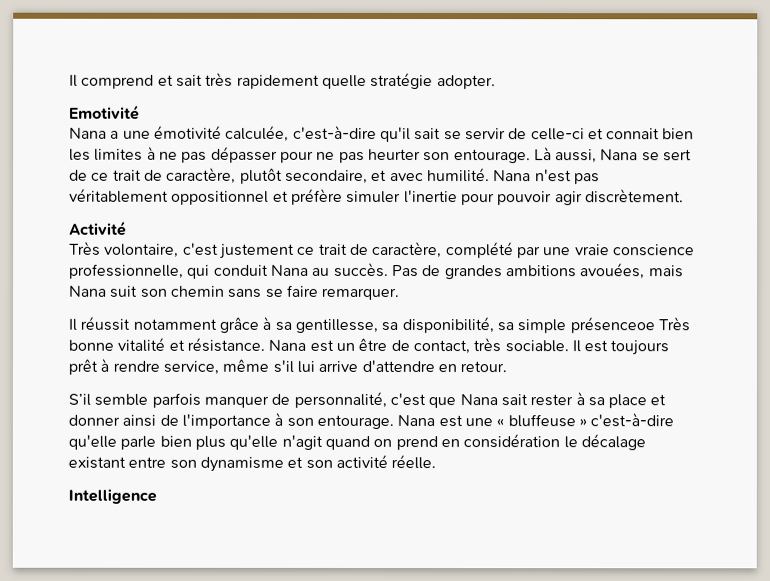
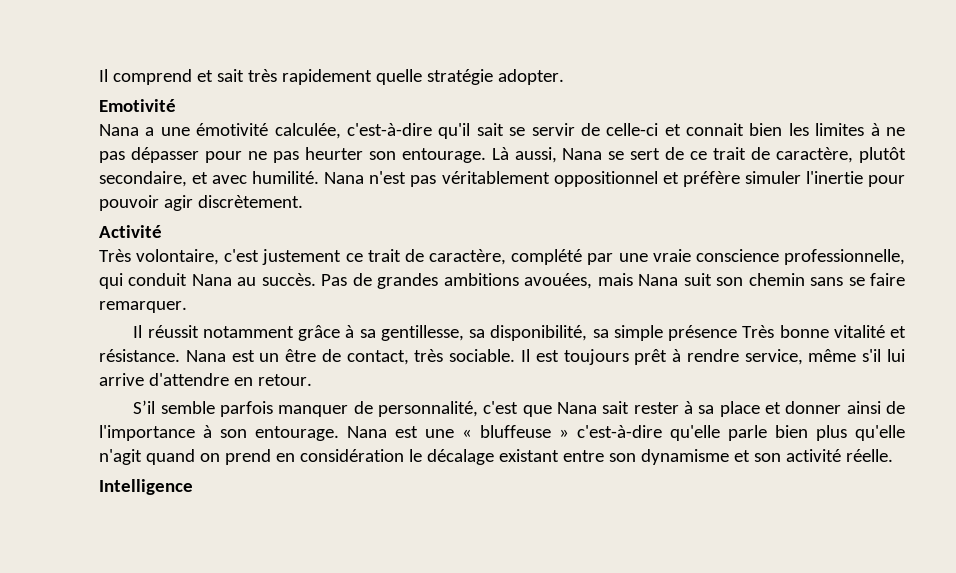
- Il réussit notamment grâce à sa gentillesse, sa disponibilité, sa simple présenceoe Très bonne vitalité et résistance.
+ Il réussit notamment grâce à sa gentillesse, sa disponibilité, sa simple présence Très bonne vitalité et résistance.

